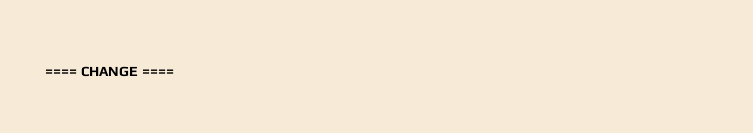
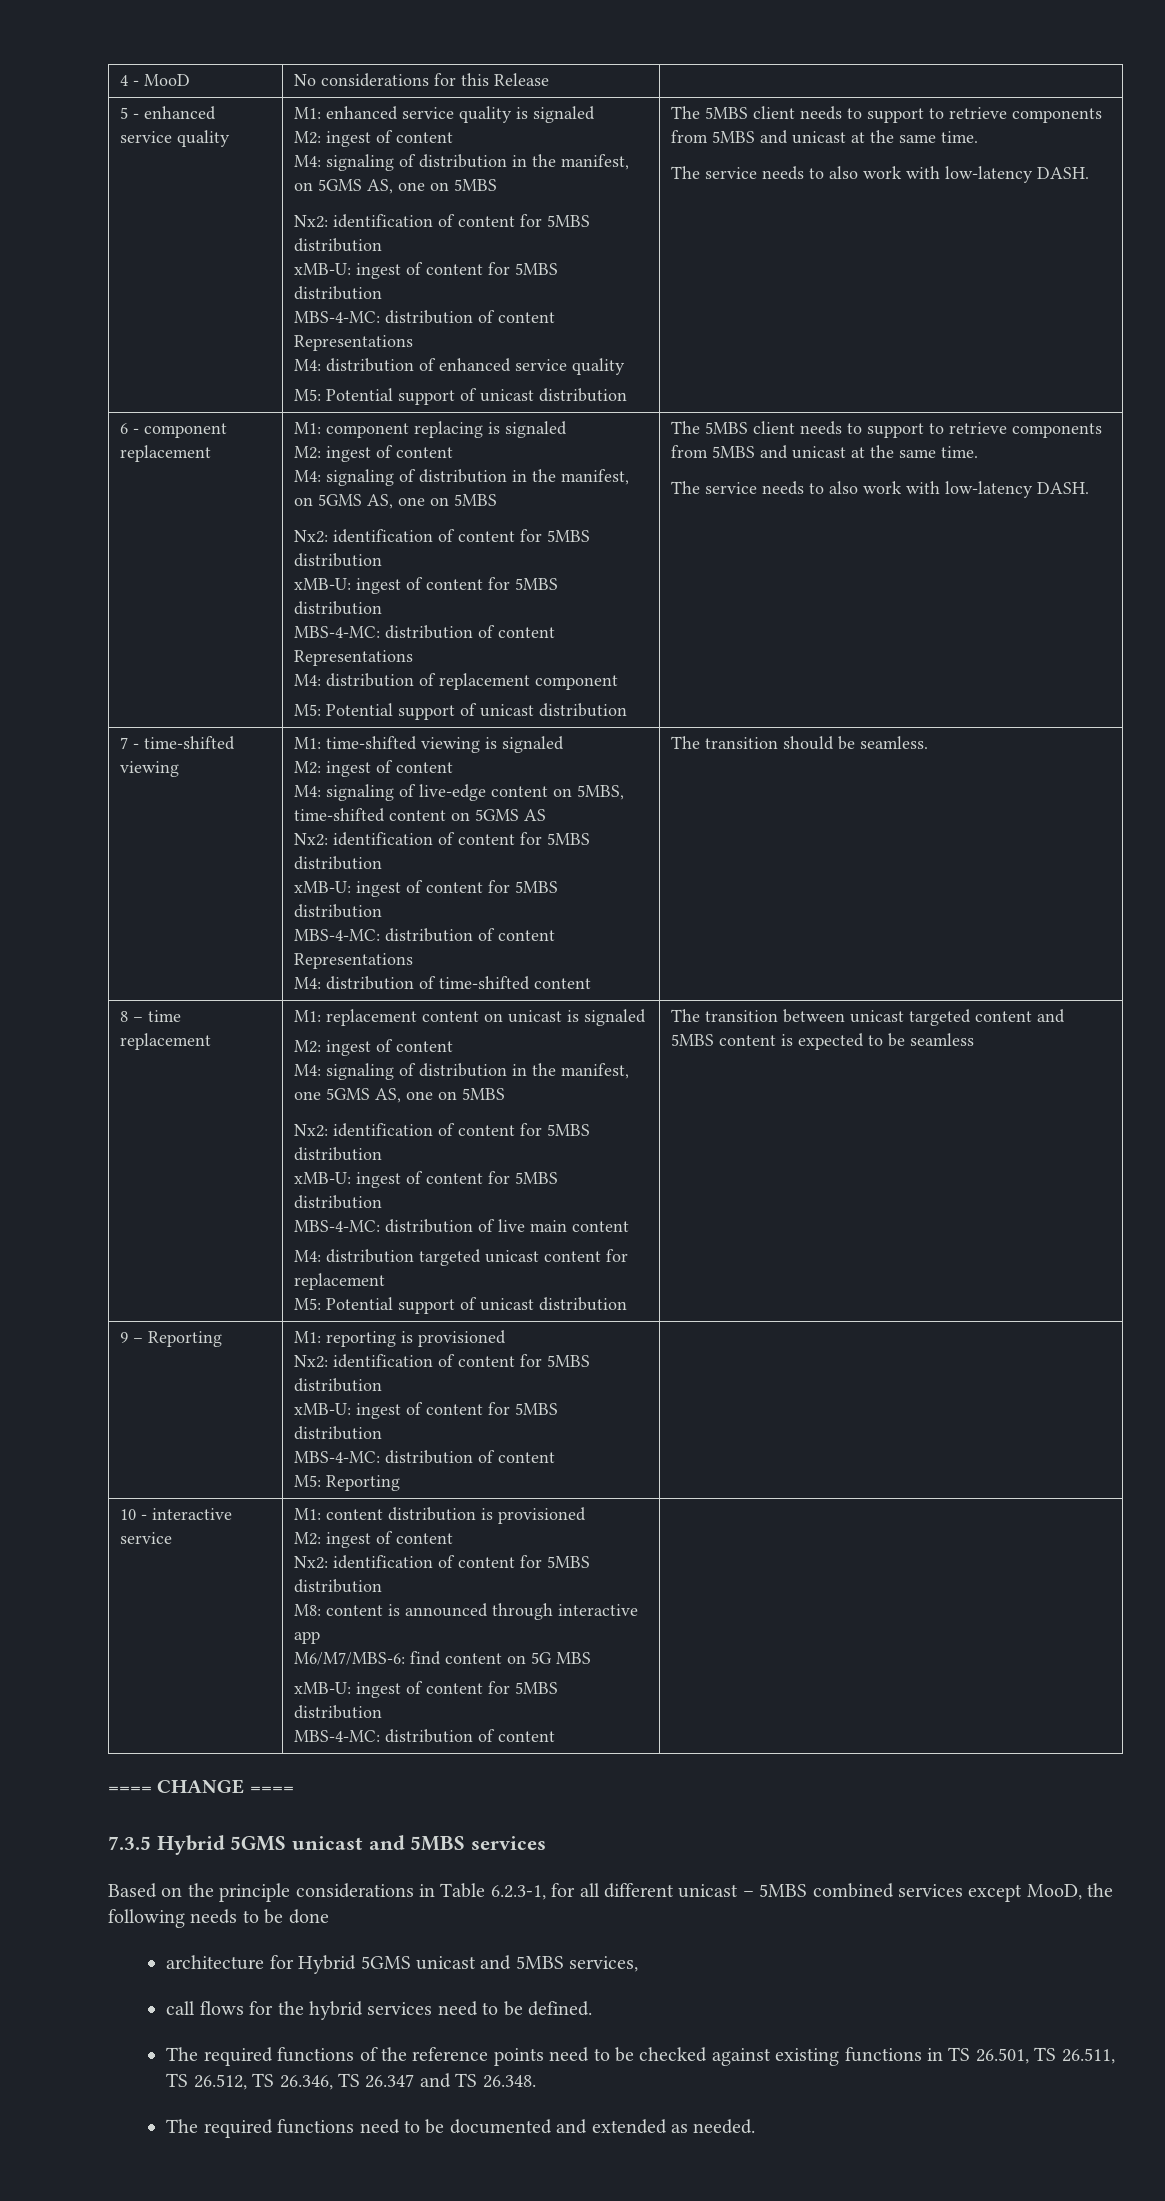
+ 4 - MooD | No considerations for this Release |
+ 5 - enhanced service quality | M1: enhanced service quality is signaled
+ M2: ingest of content
+ M4: signaling of distribution in the manifest, on 5GMS AS, one on 5MBS
+ Nx2: identification of content for 5MBS distribution
+ xMB-U: ingest of content for 5MBS distribution
+ MBS-4-MC: distribution of content Representations
+ M4: distribution of enhanced service quality
+ M5: Potential support of unicast distribution | The 5MBS client needs to support to retrieve components from 5MBS and unicast at the same time.
+ The service needs to also work with low-latency DASH.
+ 6 - component replacement | M1: component replacing is signaled
+ M2: ingest of content
+ M4: signaling of distribution in the manifest, on 5GMS AS, one on 5MBS
+ Nx2: identification of content for 5MBS distribution
+ xMB-U: ingest of content for 5MBS distribution
+ MBS-4-MC: distribution of content Representations
+ M4: distribution of replacement component
+ M5: Potential support of unicast distribution | The 5MBS client needs to support to retrieve components from 5MBS and unicast at the same time.
+ The service needs to also work with low-latency DASH.
+ 7 - time-shifted viewing | M1: time-shifted viewing is signaled
+ M2: ingest of content
+ M4: signaling of live-edge content on 5MBS, time-shifted content on 5GMS AS
+ Nx2: identification of content for 5MBS distribution
+ xMB-U: ingest of content for 5MBS distribution
+ MBS-4-MC: distribution of content Representations
+ M4: distribution of time-shifted content | The transition should be seamless.
+ 8 – time replacement | M1: replacement content on unicast is signaled
+ M2: ingest of content
+ M4: signaling of distribution in the manifest, one 5GMS AS, one on 5MBS
+ Nx2: identification of content for 5MBS distribution
+ xMB-U: ingest of content for 5MBS distribution
+ MBS-4-MC: distribution of live main content
+ M4: distribution targeted unicast content for replacement
+ M5: Potential support of unicast distribution | The transition between unicast targeted content and 5MBS content is expected to be seamless
+ 9 – Reporting | M1: reporting is provisioned
+ Nx2: identification of content for 5MBS distribution
+ xMB-U: ingest of content for 5MBS distribution
+ MBS-4-MC: distribution of content
+ M5: Reporting |
+ 10 - interactive service | M1: content distribution is provisioned
+ M2: ingest of content
+ Nx2: identification of content for 5MBS distribution
+ M8: content is announced through interactive app
+ M6/M7/MBS-6: find content on 5G MBS
+ xMB-U: ingest of content for 5MBS distribution
+ MBS-4-MC: distribution of content |
  ==== CHANGE ====
+ 7.3.5 Hybrid 5GMS unicast and 5MBS services
+ Based on the principle considerations in Table 6.2.3-1, for all different unicast – 5MBS combined services except MooD, the following needs to be done
+ architecture for Hybrid 5GMS unicast and 5MBS services,
+ call flows for the hybrid services need to be defined.
+ The required functions of the reference points need to be checked against existing functions in TS 26.501, TS 26.511, TS 26.512, TS 26.346, TS 26.347 and TS 26.348.
+ The required functions need to be documented and extended as needed.

